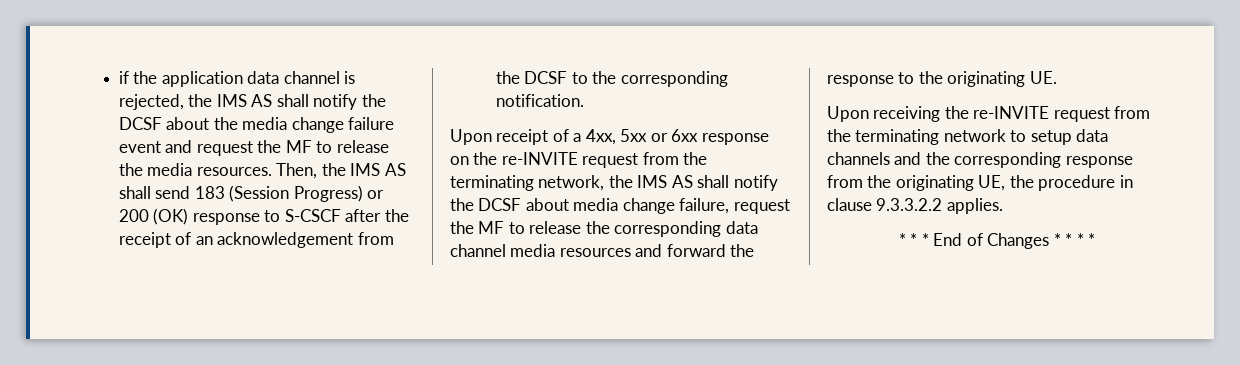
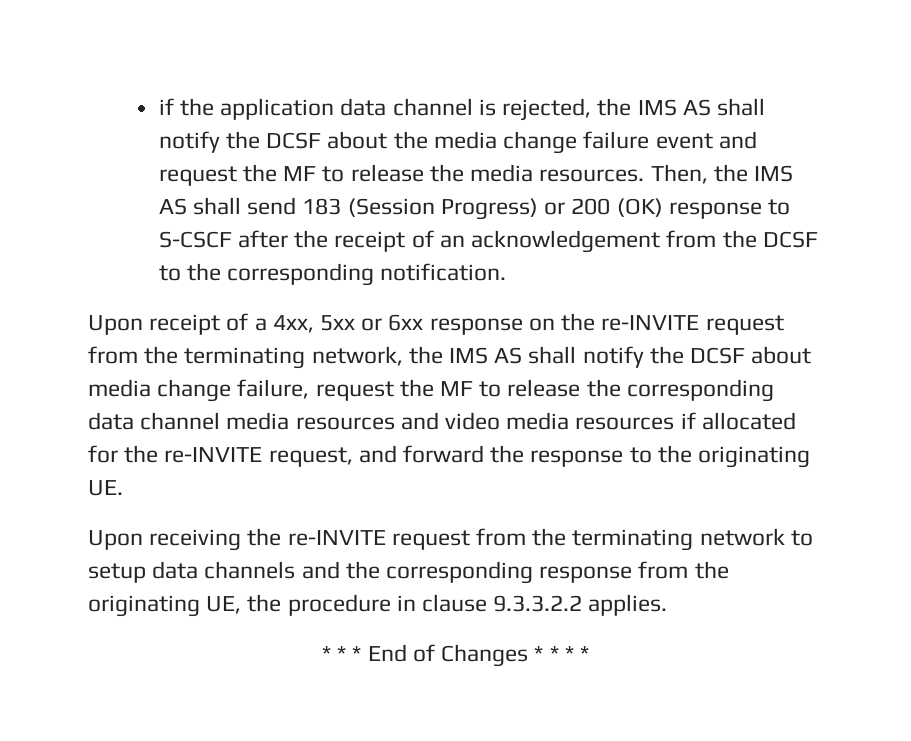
- Upon receipt of a 4xx, 5xx or 6xx response on the re-INVITE request from the terminating network, the IMS AS shall notify the DCSF about media change failure, request the MF to release the corresponding data channel media resources and forward the response to the originating UE.
+ Upon receipt of a 4xx, 5xx or 6xx response on the re-INVITE request from the terminating network, the IMS AS shall notify the DCSF about media change failure, request the MF to release the corresponding data channel media resources and video media resources if allocated for the re-INVITE request, and forward the response to the originating UE.

